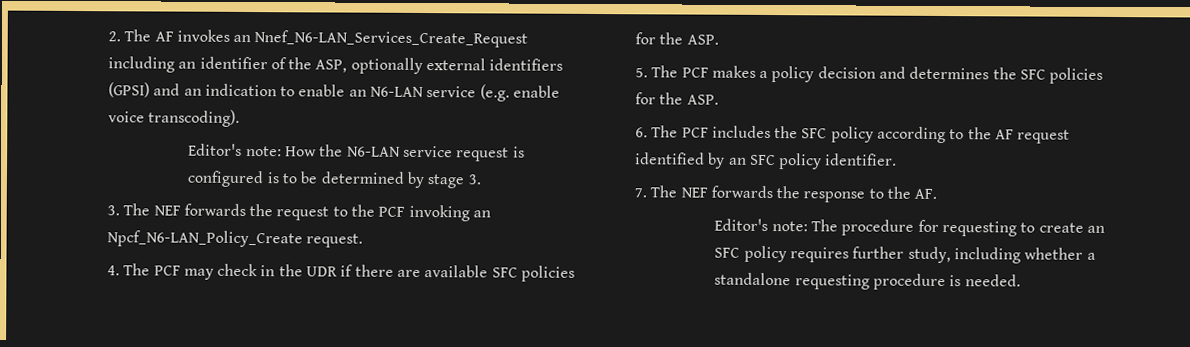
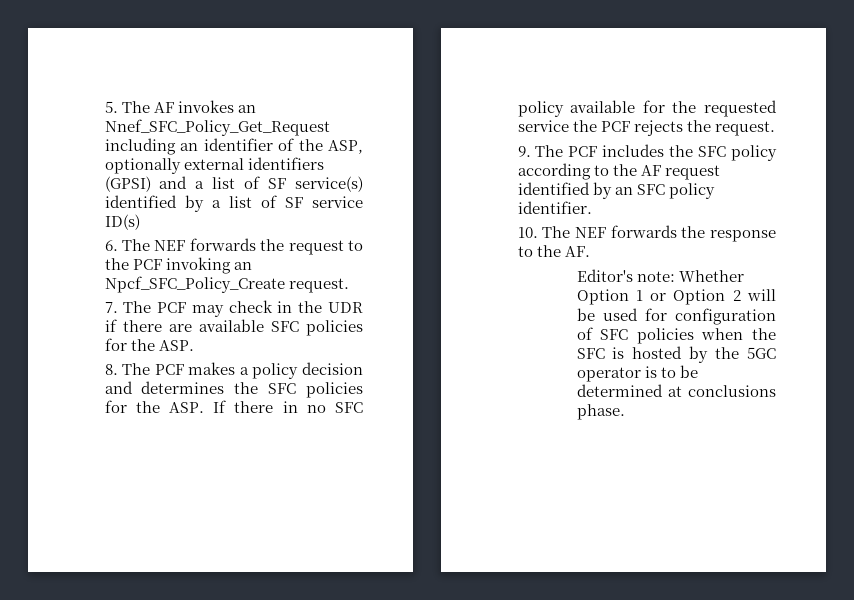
- 2. The AF invokes an Nnef_N6-LAN_Services_Create_Request including an identifier of the ASP, optionally external identifiers (GPSI) and an indication to enable an N6-LAN service (e.g. enable voice transcoding).
- Editor's note: How the N6-LAN service request is configured is to be determined by stage 3.
- 3. The NEF forwards the request to the PCF invoking an Npcf_N6-LAN_Policy_Create request.
- 4. The PCF may check in the UDR if there are available SFC policies for the ASP.
+ 5. The AF invokes an Nnef_SFC_Policy_Get_Request including an identifier of the ASP, optionally external identifiers (GPSI) and a list of SF service(s) identified by a list of SF service ID(s)
+ 6. The NEF forwards the request to the PCF invoking an Npcf_SFC_Policy_Create request.
+ 7. The PCF may check in the UDR if there are available SFC policies for the ASP.
- 5. The PCF makes a policy decision and determines the SFC policies for the ASP.
- 6. The PCF includes the SFC policy according to the AF request identified by an SFC policy identifier.
+ 8. The PCF makes a policy decision and determines the SFC policies for the ASP. If there in no SFC policy available for the requested service the PCF rejects the request.
+ 9. The PCF includes the SFC policy according to the AF request identified by an SFC policy identifier.
- 7. The NEF forwards the response to the AF.
+ 10. The NEF forwards the response to the AF.
- Editor's note: The procedure for requesting to create an SFC policy requires further study, including whether a standalone requesting procedure is needed.
+ Editor's note: Whether Option 1 or Option 2 will be used for configuration of SFC policies when the SFC is hosted by the 5GC operator is to be determined at conclusions phase.

